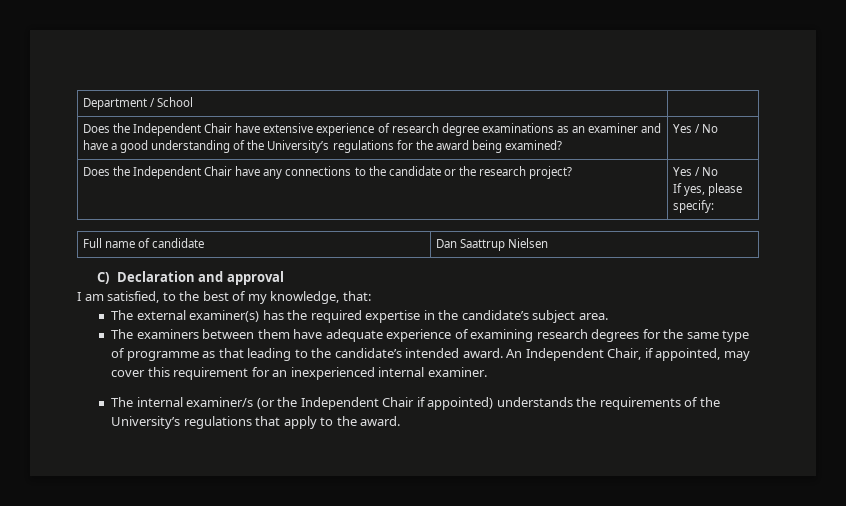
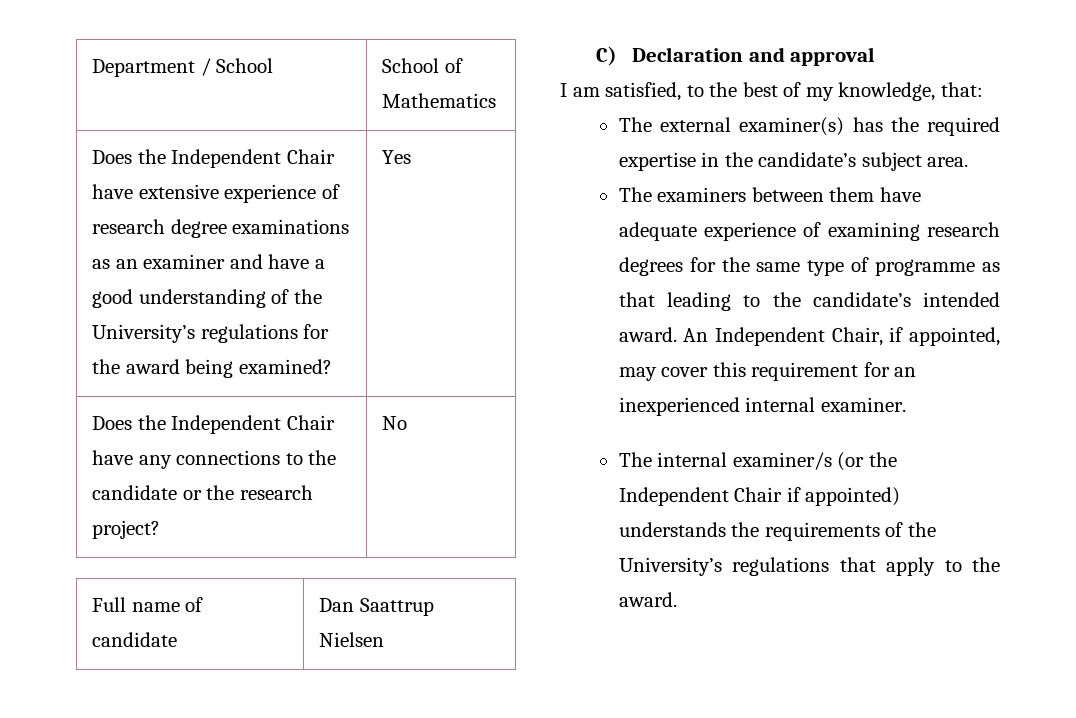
- Department / School |
+ Department / School | School of Mathematics
- Does the Independent Chair have extensive experience of research degree examinations as an examiner and have a good understanding of the University’s regulations for the award being examined? | Yes / No
+ Does the Independent Chair have extensive experience of research degree examinations as an examiner and have a good understanding of the University’s regulations for the award being examined? | Yes
- Does the Independent Chair have any connections to the candidate or the research project? | Yes / No
- If yes, please specify:
+ Does the Independent Chair have any connections to the candidate or the research project? | No

